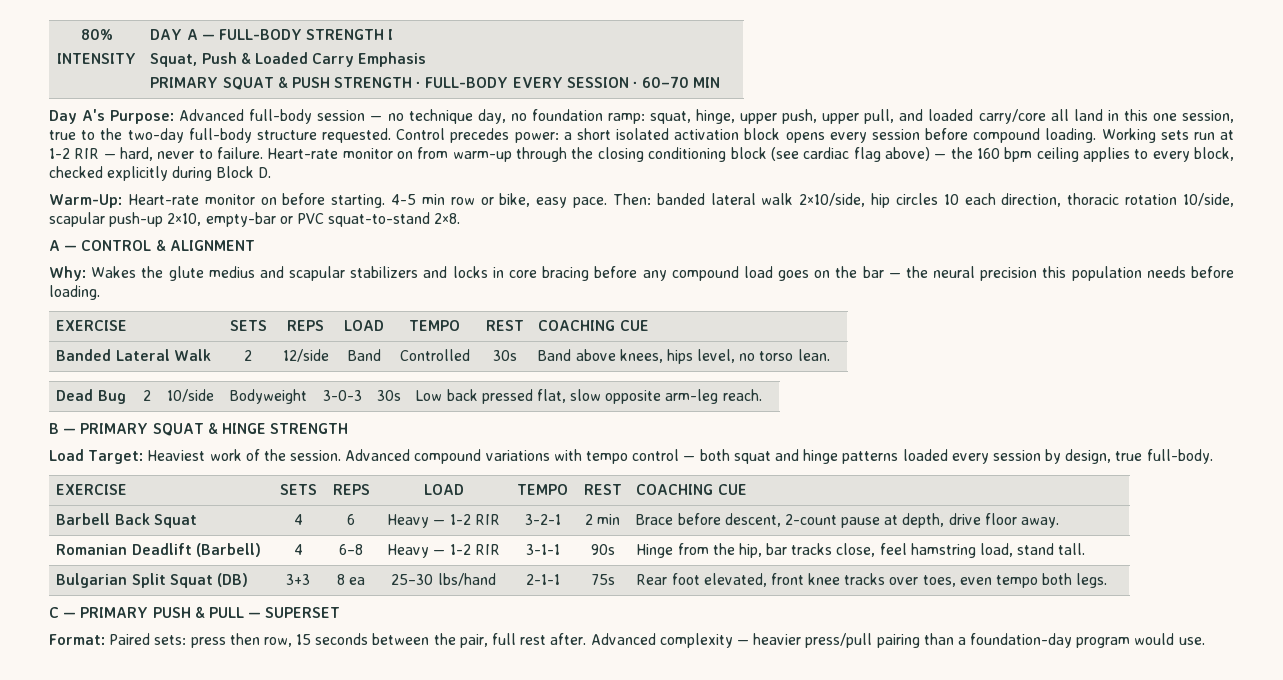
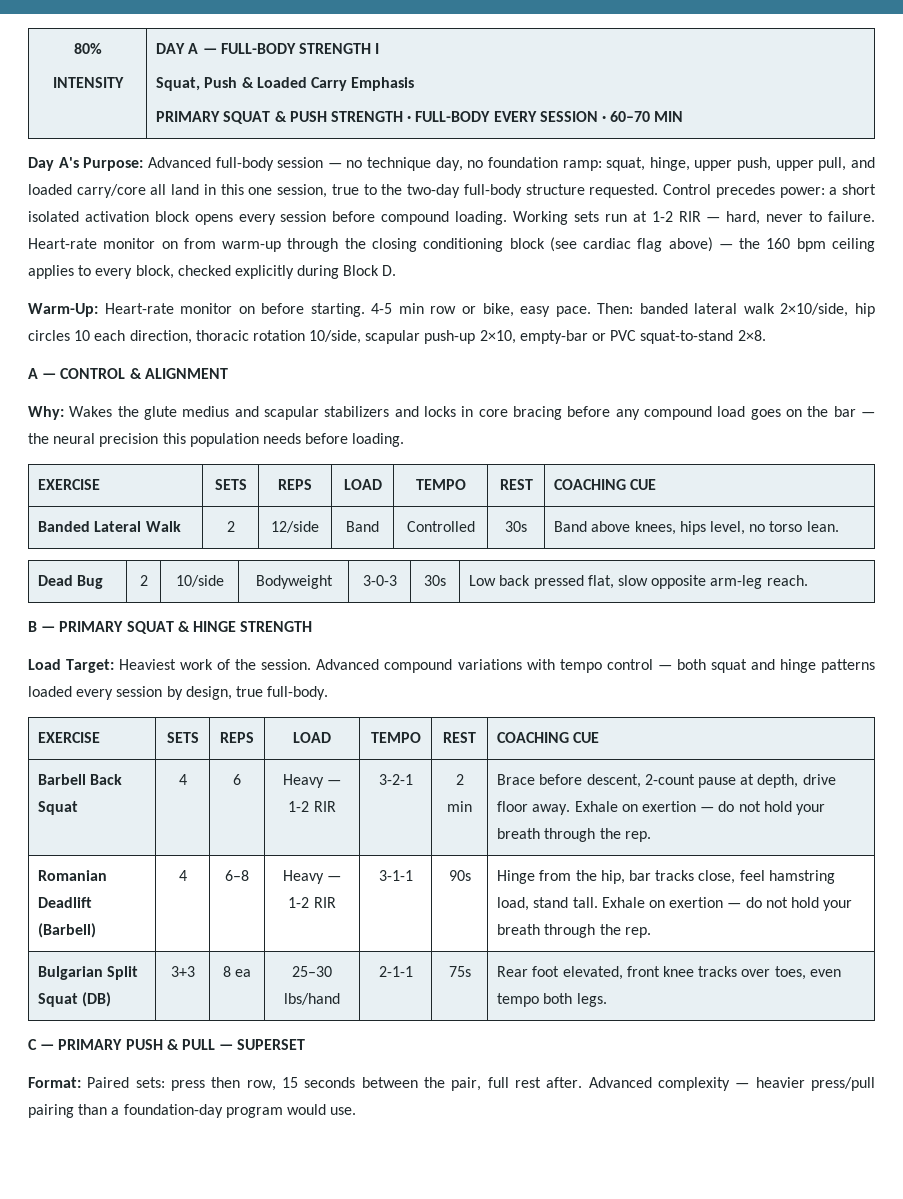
- Barbell Back Squat | 4 | 6 | Heavy — 1-2 RIR | 3-2-1 | 2 min | Brace before descent, 2-count pause at depth, drive floor away.
+ Barbell Back Squat | 4 | 6 | Heavy — 1-2 RIR | 3-2-1 | 2 min | Brace before descent, 2-count pause at depth, drive floor away. Exhale on exertion — do not hold your breath through the rep.
- Romanian Deadlift (Barbell) | 4 | 6–8 | Heavy — 1-2 RIR | 3-1-1 | 90s | Hinge from the hip, bar tracks close, feel hamstring load, stand tall.
+ Romanian Deadlift (Barbell) | 4 | 6–8 | Heavy — 1-2 RIR | 3-1-1 | 90s | Hinge from the hip, bar tracks close, feel hamstring load, stand tall. Exhale on exertion — do not hold your breath through the rep.

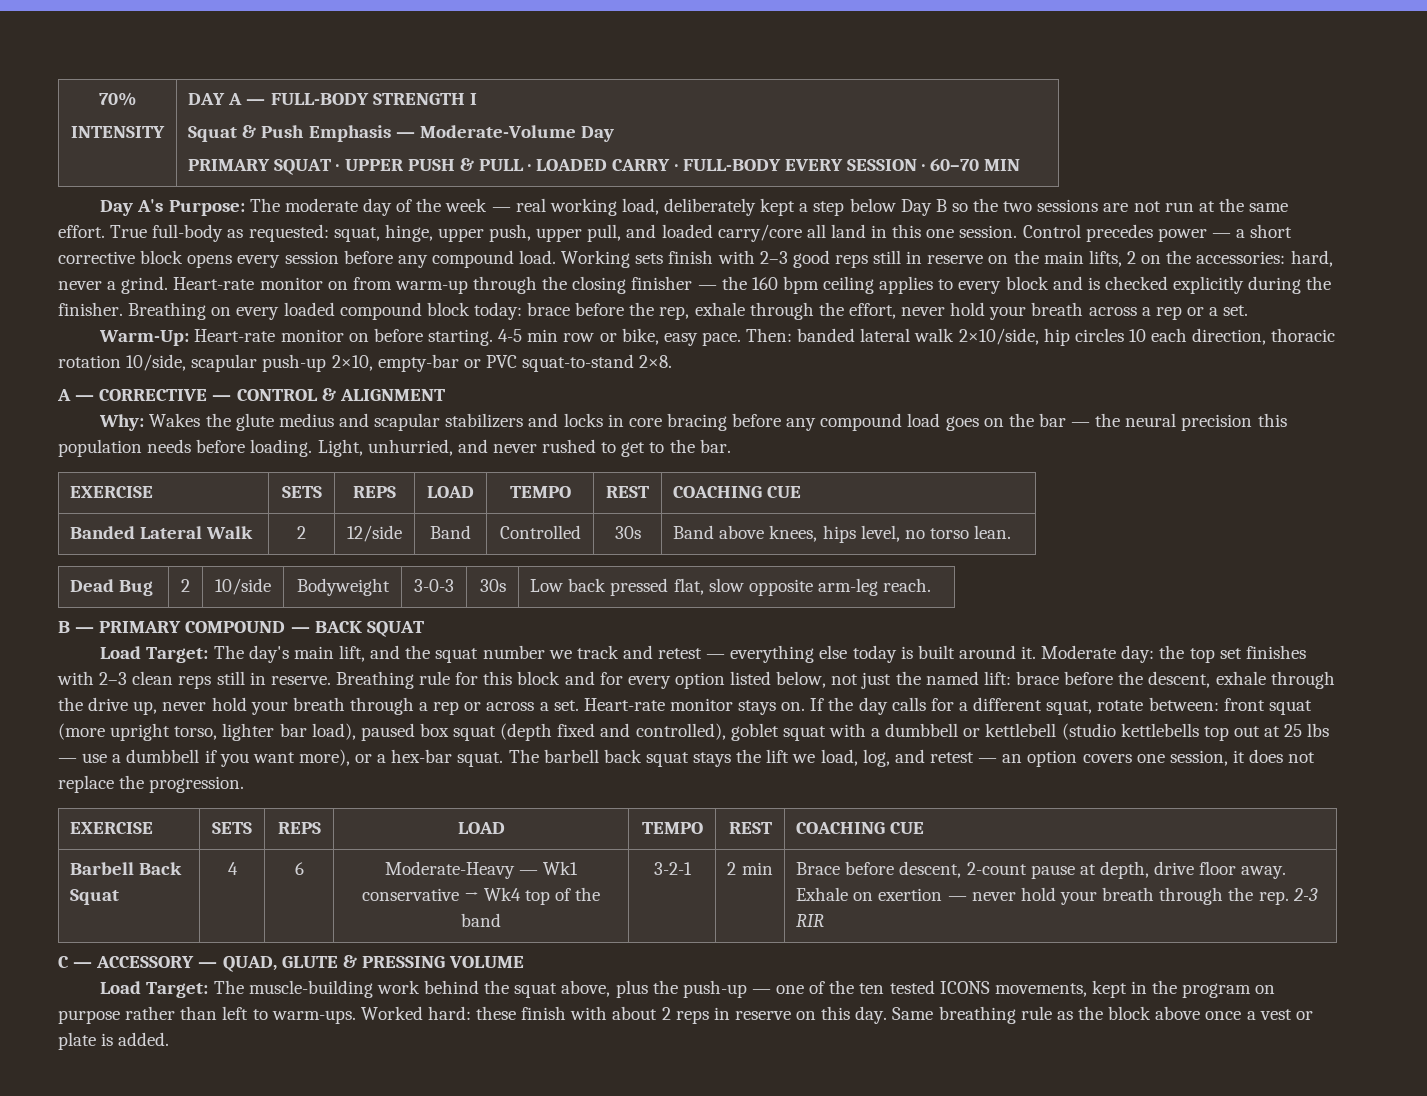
- 80%
+ 70%
  INTENSITY | DAY A — FULL-BODY STRENGTH I
- Squat, Push & Loaded Carry Emphasis
- PRIMARY SQUAT & PUSH STRENGTH · FULL-BODY EVERY SESSION · 60–70 MIN
+ Squat & Push Emphasis — Moderate-Volume Day
+ PRIMARY SQUAT · UPPER PUSH & PULL · LOADED CARRY · FULL-BODY EVERY SESSION · 60–70 MIN
- Day A's Purpose: Advanced full-body session — no technique day, no foundation ramp: squat, hinge, upper push, upper pull, and loaded carry/core all land in this one session, true to the two-day full-body structure requested. Control precedes power: a short isolated activation block opens every session before compound loading. Working sets run at 1-2 RIR — hard, never to failure.
+ Day A's Purpose: The moderate day of the week — real working load, deliberately kept a step below Day B so the two sessions are not run at the same effort. True full-body as requested: squat, hinge, upper push, upper pull, and loaded carry/core all land in this one session. Control precedes power — a short corrective block opens every session before any compound load. Working sets finish with 2–3 good reps still in reserve on the main lifts, 2 on the accessories: hard, never a grind.
- Heart-rate monitor on from warm-up through the closing conditioning block (see cardiac flag above) — the 160 bpm ceiling applies to every block, checked explicitly during Block D.
+ Heart-rate monitor on from warm-up through the closing finisher — the 160 bpm ceiling applies to every block and is checked explicitly during the finisher. Breathing on every loaded compound block today: brace before the rep, exhale through the effort, never hold your breath across a rep or a set.
- A — CONTROL & ALIGNMENT
+ A — CORRECTIVE — CONTROL & ALIGNMENT
+ Light, unhurried, and never rushed to get to the bar.
- B — PRIMARY SQUAT & HINGE STRENGTH
- Load Target: Heaviest work of the session. Advanced compound variations with tempo control — both squat and hinge patterns loaded every session by design, true full-body.
+ B — PRIMARY COMPOUND — BACK SQUAT
+ Load Target: The day's main lift, and the squat number we track and retest — everything else today is built around it. Moderate day: the top set finishes with 2–3 clean reps still in reserve. Breathing rule for this block and for every option listed below, not just the named lift: brace before the descent, exhale through the drive up, never hold your breath through a rep or across a set. Heart-rate monitor stays on. If the day calls for a different squat, rotate between: front squat (more upright torso, lighter bar load), paused box squat (depth fixed and controlled), goblet squat with a dumbbell or kettlebell (studio kettlebells top out at 25 lbs — use a dumbbell if you want more), or a hex-bar squat. The barbell back squat stays the lift we load, log, and retest — an option covers one session, it does not replace the progression.
- 6 | Heavy — 1-2 RIR
+ 6 | Moderate-Heavy — Wk1 conservative → Wk4 top of the band
- Brace before descent, 2-count pause at depth, drive floor away. Exhale on exertion — do not hold your breath through the rep.
- Romanian Deadlift (Barbell) | 4 | 6–8 | Heavy — 1-2 RIR | 3-1-1 | 90s | Hinge from the hip, bar tracks close, feel hamstring load, stand tall. Exhale on exertion — do not hold your breath through the rep.
- Bulgarian Split Squat (DB) | 3+3 | 8 ea | 25–30 lbs/hand | 2-1-1 | 75s | Rear foot elevated, front knee tracks over toes, even tempo both legs.
- C — PRIMARY PUSH & PULL — SUPERSET
- Format: Paired sets: press then row, 15 seconds between the pair, full rest after. Advanced complexity — heavier press/pull pairing than a foundation-day program would use.
+ Brace before descent, 2-count pause at depth, drive floor away. Exhale on exertion — never hold your breath through the rep. 2-3 RIR
+ C — ACCESSORY — QUAD, GLUTE & PRESSING VOLUME
+ Load Target: The muscle-building work behind the squat above, plus the push-up — one of the ten tested ICONS movements, kept in the program on purpose rather than left to warm-ups. Worked hard: these finish with about 2 reps in reserve on this day. Same breathing rule as the block above once a vest or plate is added.

